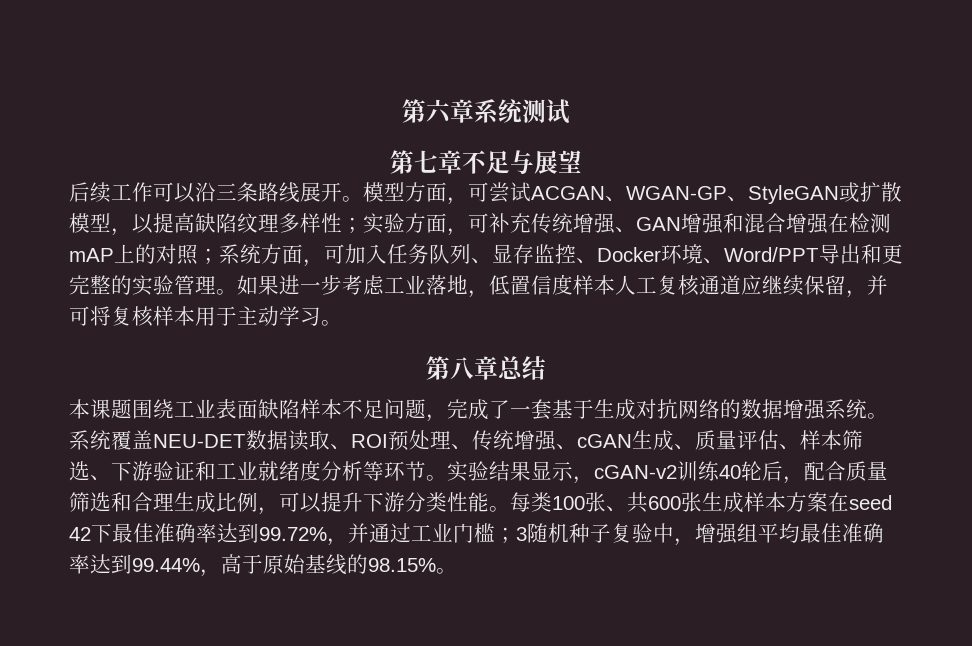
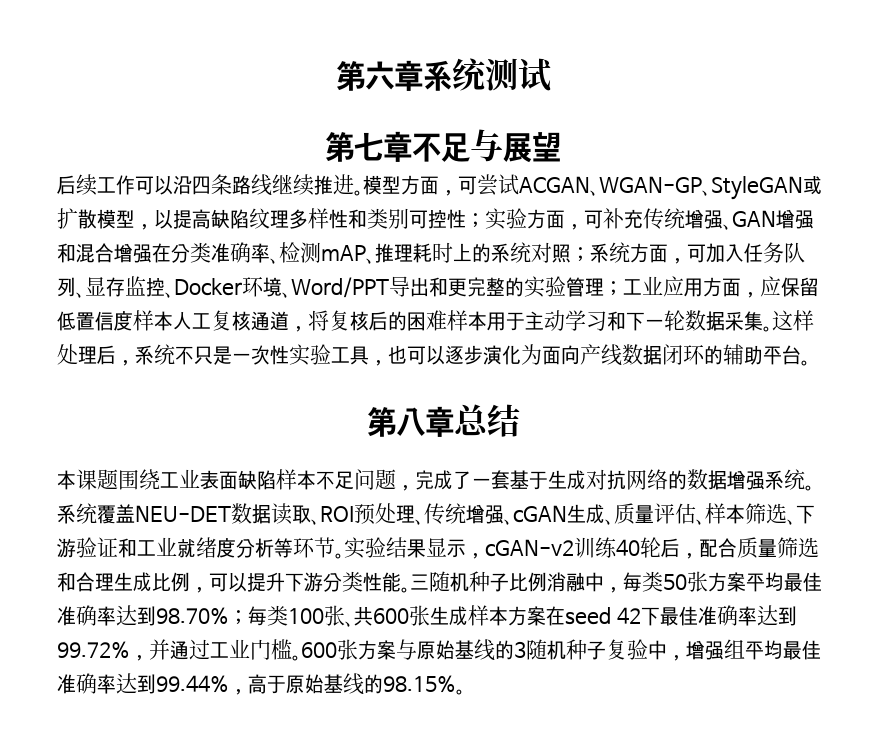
- 后续工作可以沿三条路线展开。
+ 后续工作可以沿四条路线继续推进。
- 模型方面，可尝试ACGAN、WGAN-GP、StyleGAN或扩散模型，以提高缺陷纹理多样性；实验方面，可补充传统增强、GAN增强和混合增强在检测mAP上的对照；系统方面，可加入任务队列、显存监控、Docker环境、Word/PPT导出和更完整的实验管理。如果进一步考虑工业落地，低置信度样本人工复核通道应继续保留，并可将复核样本用于主动学习。
+ 模型方面，可尝试ACGAN、WGAN-GP、StyleGAN或扩散模型，以提高缺陷纹理多样性和类别可控性；实验方面，可补充传统增强、GAN增强和混合增强在分类准确率、检测mAP、推理耗时上的系统对照；系统方面，可加入任务队列、显存监控、Docker环境、Word/PPT导出和更完整的实验管理；工业应用方面，应保留低置信度样本人工复核通道，将复核后的困难样本用于主动学习和下一轮数据采集。这样处理后，系统不只是一次性实验工具，也可以逐步演化为面向产线数据闭环的辅助平台。
- 每类100张、共600张生成样本方案在seed 42下最佳准确率达到99.72%，并通过工业门槛；3随机种子复验中，增强组平均最佳准确率达到99.44%，高于原始基线的98.15%。
+ 三随机种子比例消融中，每类50张方案平均最佳准确率达到98.70%；每类100张、共600张生成样本方案在seed 42下最佳准确率达到99.72%，并通过工业门槛。600张方案与原始基线的3随机种子复验中，增强组平均最佳准确率达到99.44%，高于原始基线的98.15%。

